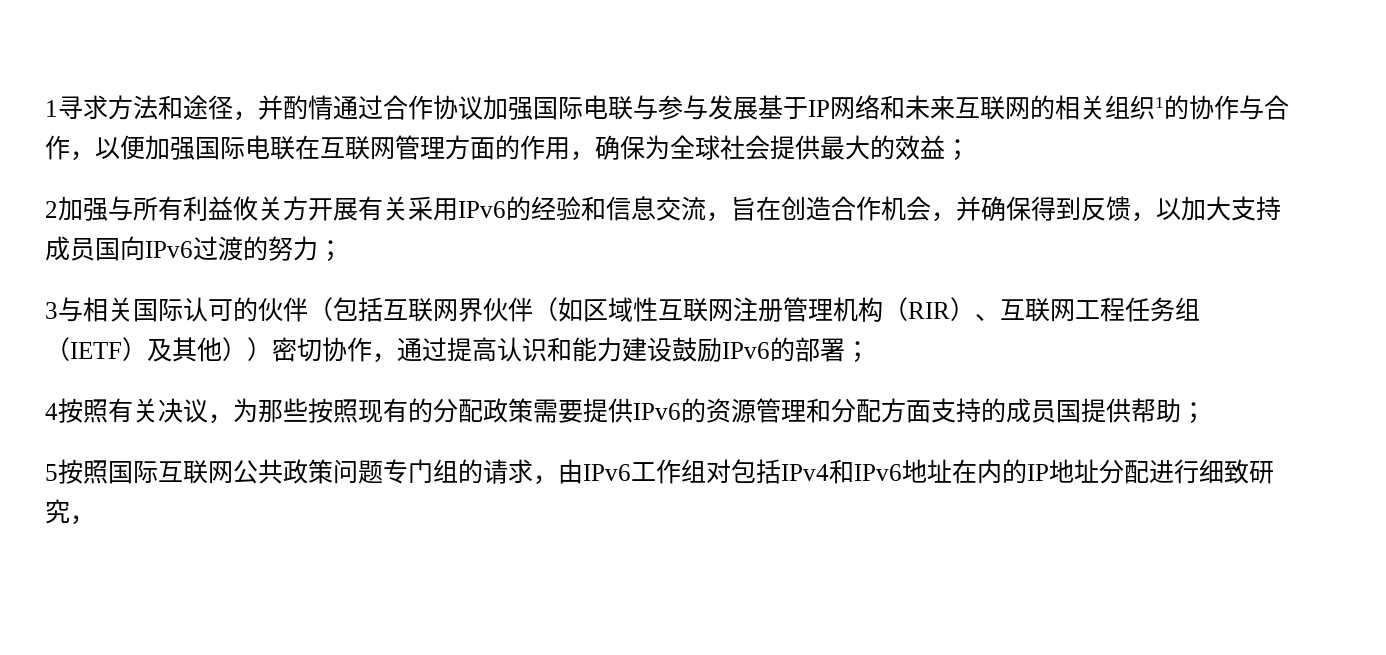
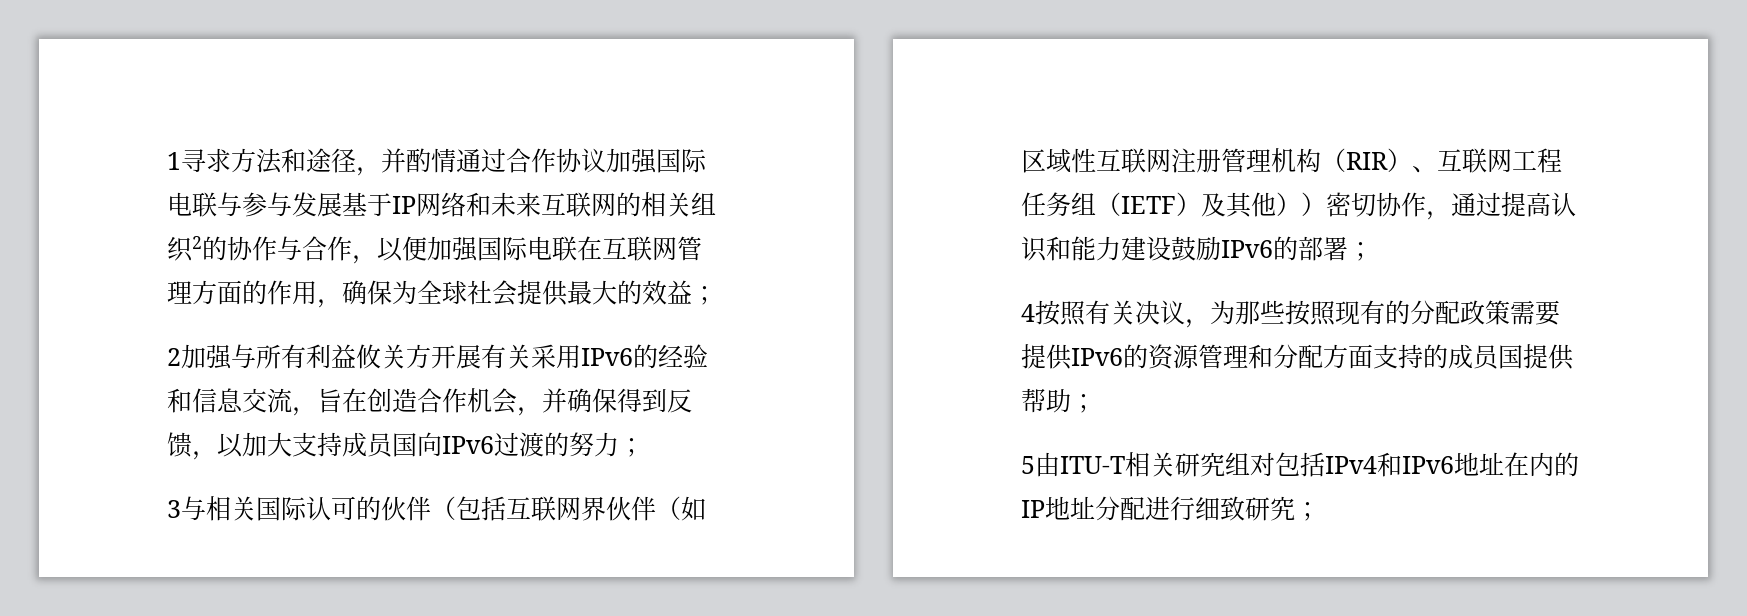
- 1寻求方法和途径，并酌情通过合作协议加强国际电联与参与发展基于IP网络和未来互联网的相关组织1的协作与合作，以便加强国际电联在互联网管理方面的作用，确保为全球社会提供最大的效益；
+ 1寻求方法和途径，并酌情通过合作协议加强国际电联与参与发展基于IP网络和未来互联网的相关组织2的协作与合作，以便加强国际电联在互联网管理方面的作用，确保为全球社会提供最大的效益；
- 5按照国际互联网公共政策问题专门组的请求，由IPv6工作组对包括IPv4和IPv6地址在内的IP地址分配进行细致研究，
+ 5由ITU-T相关研究组对包括IPv4和IPv6地址在内的IP地址分配进行细致研究；

